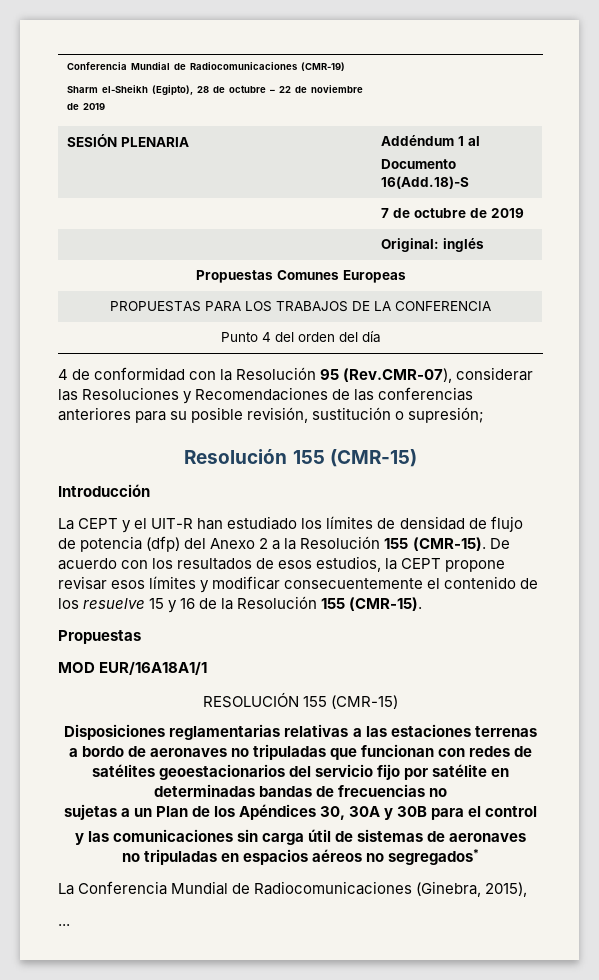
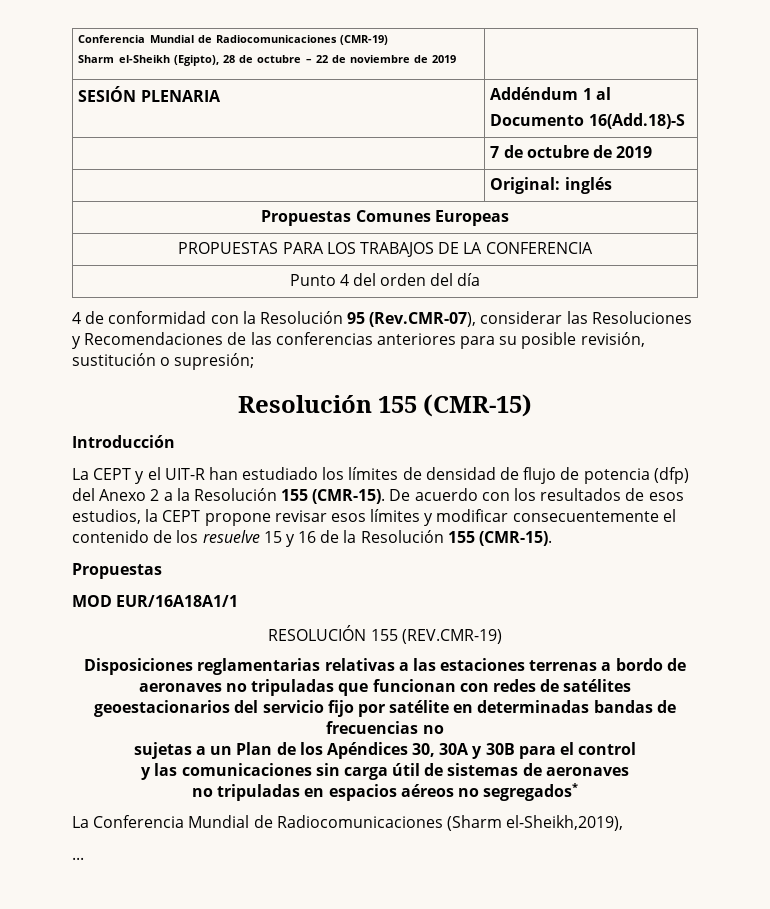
- RESOLUCIÓN 155 (CMR-15)
+ RESOLUCIÓN 155 (REV.CMR-19)
- La Conferencia Mundial de Radiocomunicaciones (Ginebra, 2015),
+ La Conferencia Mundial de Radiocomunicaciones (Sharm el-Sheikh,2019),

